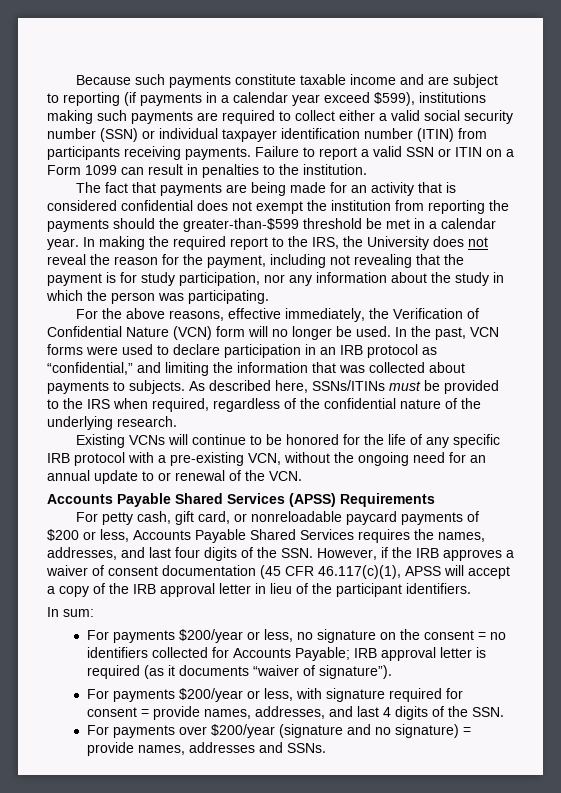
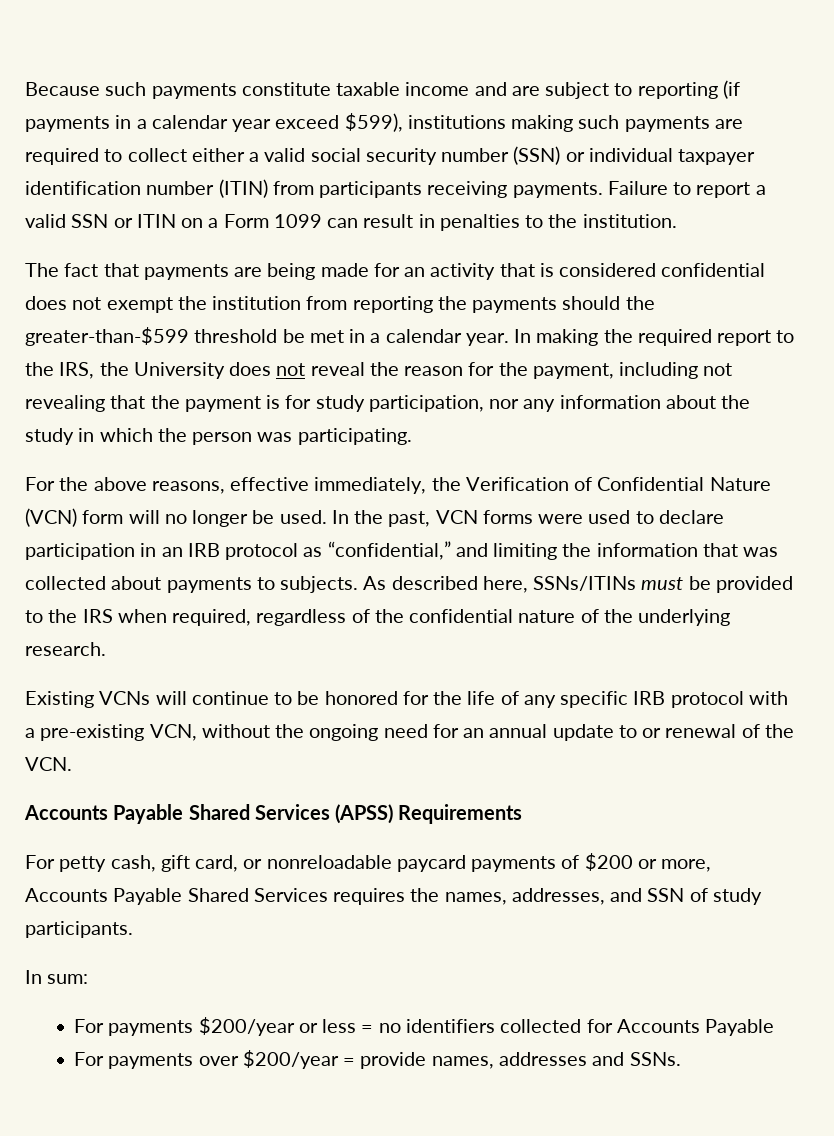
- For petty cash, gift card, or nonreloadable paycard payments of $200 or less, Accounts Payable Shared Services requires the names, addresses, and last four digits of the SSN. However, if the IRB approves a waiver of consent documentation (45 CFR 46.117(c)(1), APSS will accept a copy of the IRB approval letter in lieu of the participant identifiers.
+ For petty cash, gift card, or nonreloadable paycard payments of $200 or more, Accounts Payable Shared Services requires the names, addresses, and SSN of study participants.
- For payments $200/year or less, no signature on the consent = no identifiers collected for Accounts Payable; IRB approval letter is required (as it documents “waiver of signature”).
- For payments $200/year or less, with signature required for consent = provide names, addresses, and last 4 digits of the SSN.
+ For payments $200/year or less = no identifiers collected for Accounts Payable
- For payments over $200/year (signature and no signature) = provide names, addresses and SSNs.
+ For payments over $200/year = provide names, addresses and SSNs.

